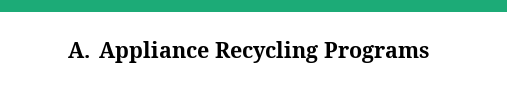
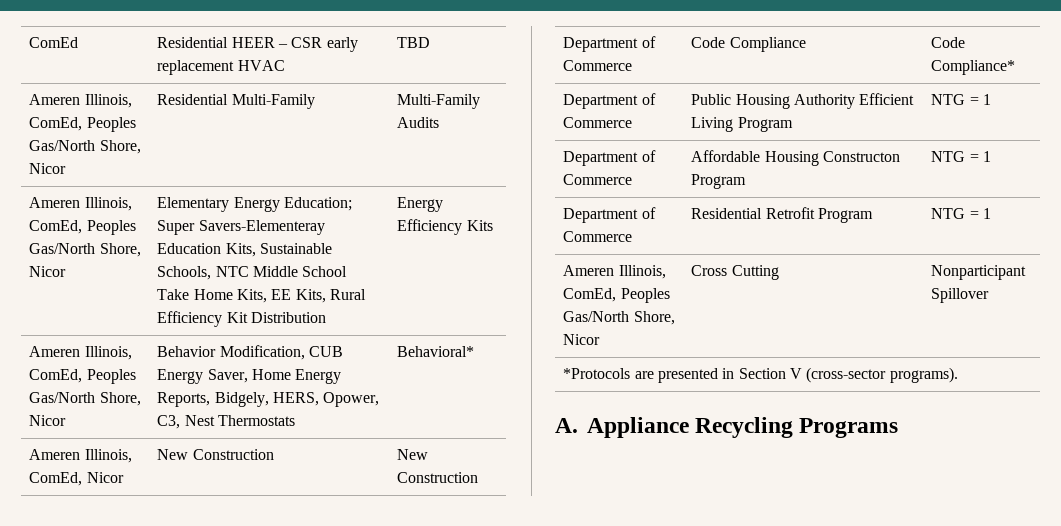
+ ComEd | Residential HEER – CSR early replacement HVAC | TBD
+ Ameren Illinois, ComEd, Peoples Gas/North Shore, Nicor | Residential Multi-Family | Multi-Family Audits
+ Ameren Illinois, ComEd, Peoples Gas/North Shore, Nicor | Elementary Energy Education; Super Savers-Elementeray Education Kits, Sustainable Schools, NTC Middle School Take Home Kits, EE Kits, Rural Efficiency Kit Distribution | Energy Efficiency Kits
+ Ameren Illinois, ComEd, Peoples Gas/North Shore, Nicor | Behavior Modification, CUB Energy Saver, Home Energy Reports, Bidgely, HERS, Opower, C3, Nest Thermostats | Behavioral*
+ Ameren Illinois, ComEd, Nicor | New Construction | New Construction
+ Department of Commerce | Code Compliance | Code Compliance*
+ Department of Commerce | Public Housing Authority Efficient Living Program | NTG = 1
+ Department of Commerce | Affordable Housing Constructon Program | NTG = 1
+ Department of Commerce | Residential Retrofit Program | NTG = 1
+ Ameren Illinois, ComEd, Peoples Gas/North Shore, Nicor | Cross Cutting | Nonparticipant Spillover
+ *Protocols are presented in Section V (cross-sector programs).

